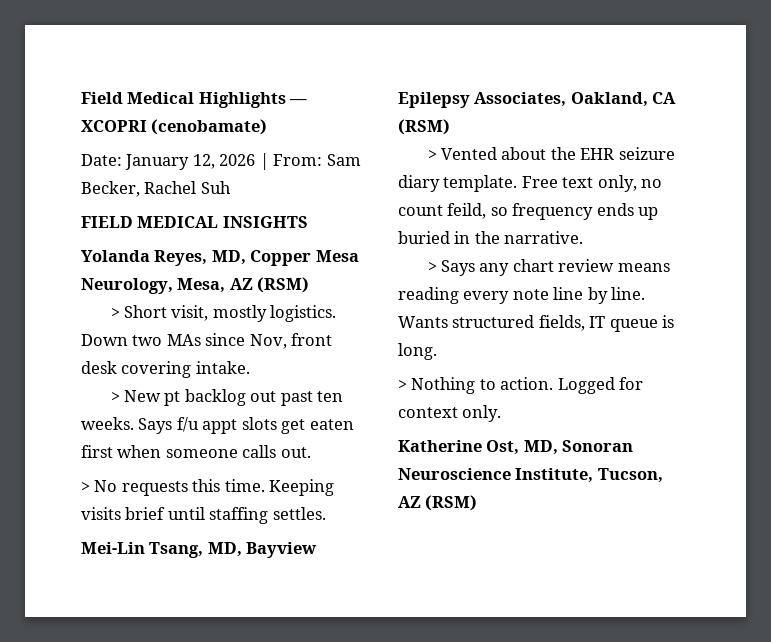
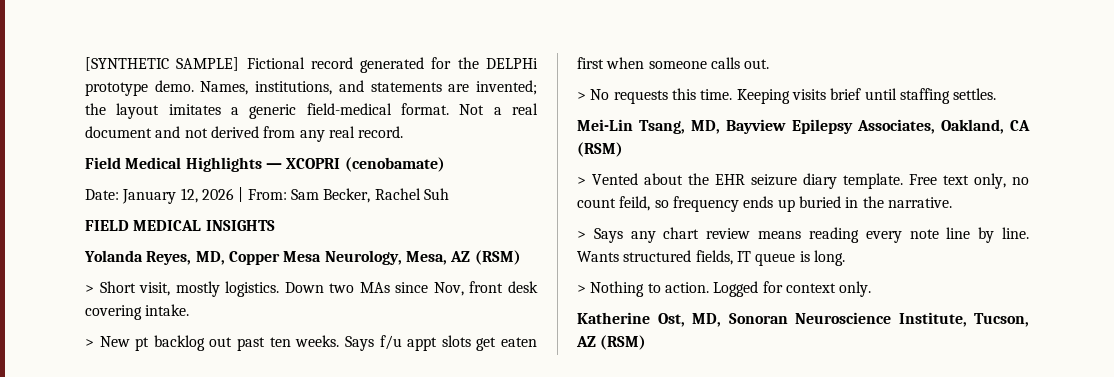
+ [SYNTHETIC SAMPLE] Fictional record generated for the DELPHi prototype demo. Names, institutions, and statements are invented; the layout imitates a generic field-medical format. Not a real document and not derived from any real record.

